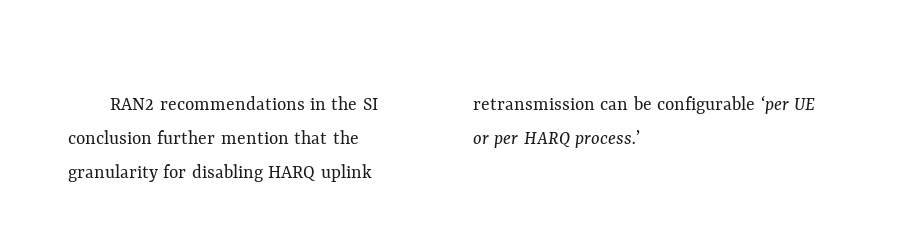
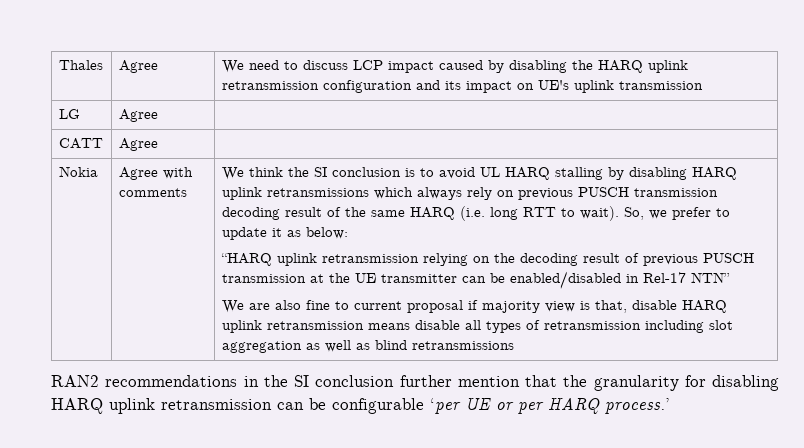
+ Thales | Agree | We need to discuss LCP impact caused by disabling the HARQ uplink retransmission configuration and its impact on UE's uplink transmission
+ LG | Agree |
+ CATT | Agree |
+ Nokia | Agree with comments | We think the SI conclusion is to avoid UL HARQ stalling by disabling HARQ uplink retransmissions which always rely on previous PUSCH transmission decoding result of the same HARQ (i.e. long RTT to wait). So, we prefer to update it as below:
+ “HARQ uplink retransmission relying on the decoding result of previous PUSCH transmission at the UE transmitter can be enabled/disabled in Rel-17 NTN”
+ We are also fine to current proposal if majority view is that, disable HARQ uplink retransmission means disable all types of retransmission including slot aggregation as well as blind retransmissions

